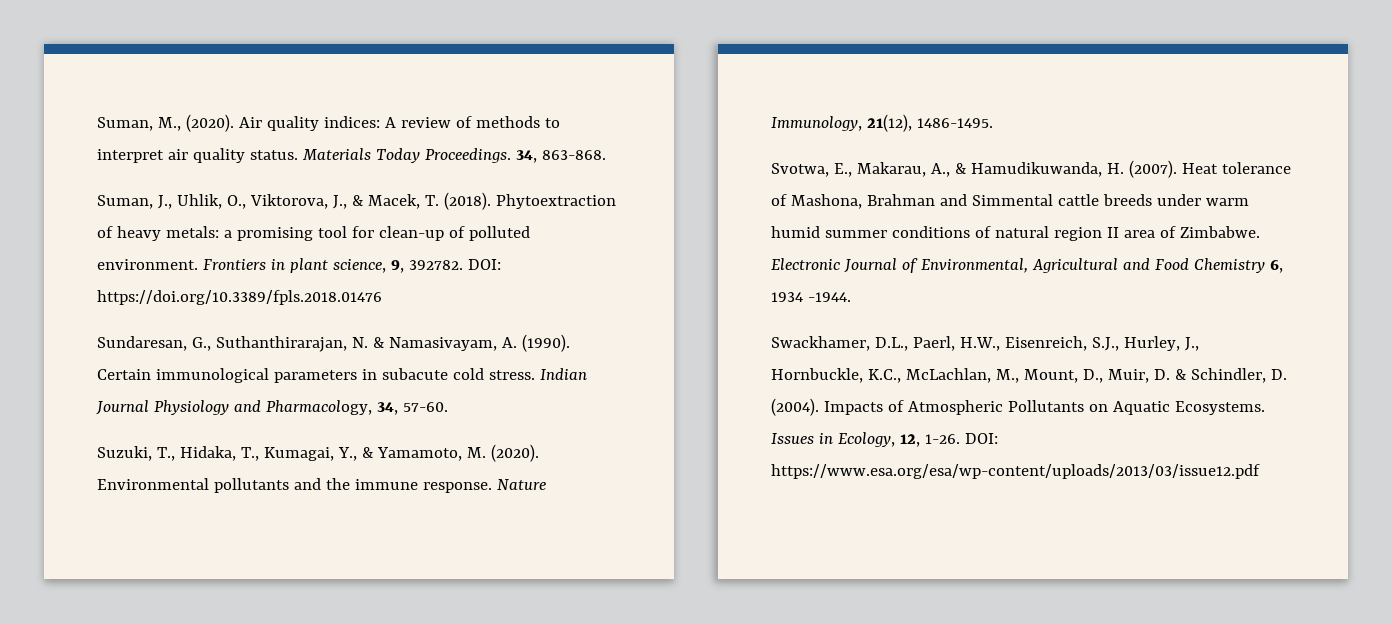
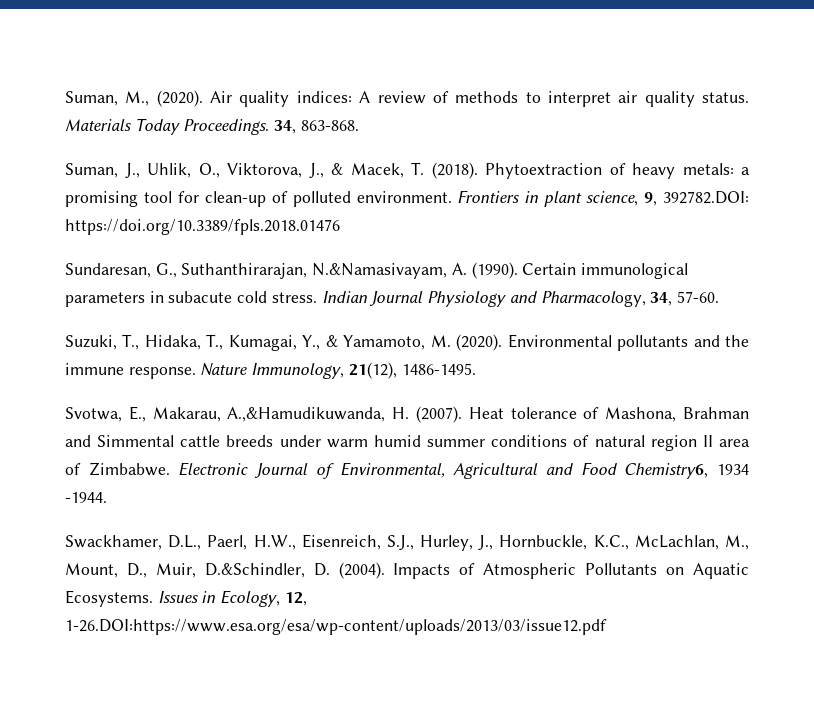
- Frontiers in plant science, 9, 392782. DOI: https://doi.org/10.3389/fpls.2018.01476
+ Frontiers in plant science, 9, 392782.DOI: https://doi.org/10.3389/fpls.2018.01476
- Sundaresan, G., Suthanthirarajan, N. & Namasivayam, A. (1990).
+ Sundaresan, G., Suthanthirarajan, N.&Namasivayam, A. (1990).
- Svotwa, E., Makarau, A., & Hamudikuwanda, H. (2007).
+ Svotwa, E., Makarau, A.,&Hamudikuwanda, H. (2007).
- Electronic Journal of Environmental, Agricultural and Food Chemistry 6, 1934 -1944.
+ Electronic Journal of Environmental, Agricultural and Food Chemistry6, 1934 -1944.
- Swackhamer, D.L., Paerl, H.W., Eisenreich, S.J., Hurley, J., Hornbuckle, K.C., McLachlan, M., Mount, D., Muir, D. & Schindler, D. (2004).
+ Swackhamer, D.L., Paerl, H.W., Eisenreich, S.J., Hurley, J., Hornbuckle, K.C., McLachlan, M., Mount, D., Muir, D.&Schindler, D. (2004).
- Issues in Ecology, 12, 1-26. DOI: https://www.esa.org/esa/wp-content/uploads/2013/03/issue12.pdf
+ Issues in Ecology, 12, 1-26.DOI:https://www.esa.org/esa/wp-content/uploads/2013/03/issue12.pdf

